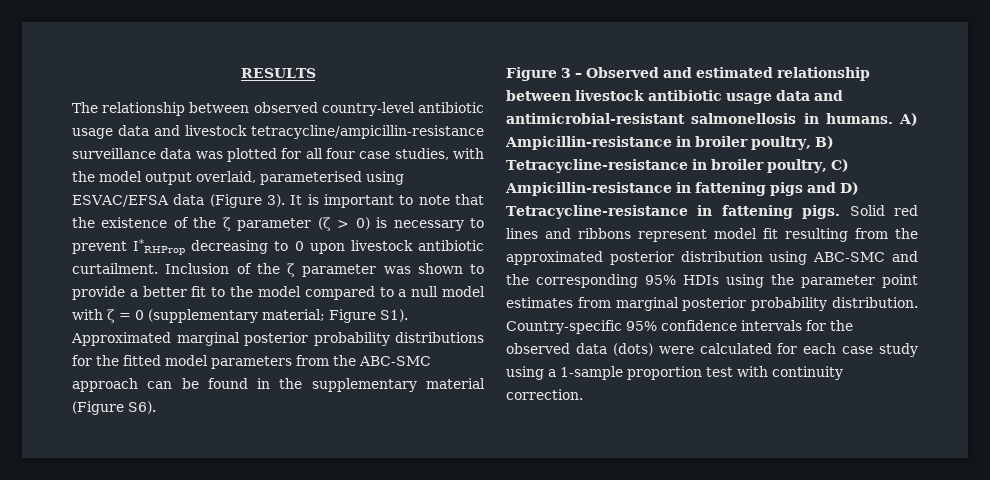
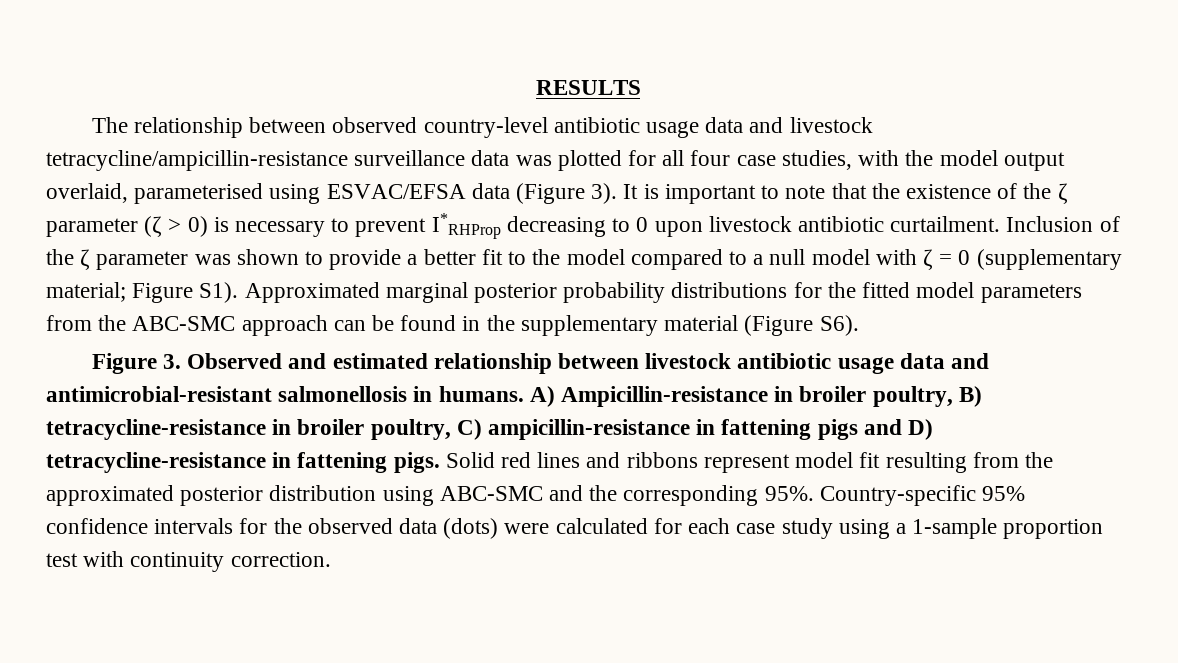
- Figure 3 – Observed and estimated relationship between livestock antibiotic usage data and antimicrobial-resistant salmonellosis in humans.
+ Figure 3. Observed and estimated relationship between livestock antibiotic usage data and antimicrobial-resistant salmonellosis in humans.
- A) Ampicillin-resistance in broiler poultry, B) Tetracycline-resistance in broiler poultry, C) Ampicillin-resistance in fattening pigs and D) Tetracycline-resistance in fattening pigs.
+ A) Ampicillin-resistance in broiler poultry, B) tetracycline-resistance in broiler poultry, C) ampicillin-resistance in fattening pigs and D) tetracycline-resistance in fattening pigs.
- Solid red lines and ribbons represent model fit resulting from the approximated posterior distribution using ABC-SMC and the corresponding 95% HDIs using the parameter point estimates from marginal posterior probability distribution.
+ Solid red lines and ribbons represent model fit resulting from the approximated posterior distribution using ABC-SMC and the corresponding 95%.

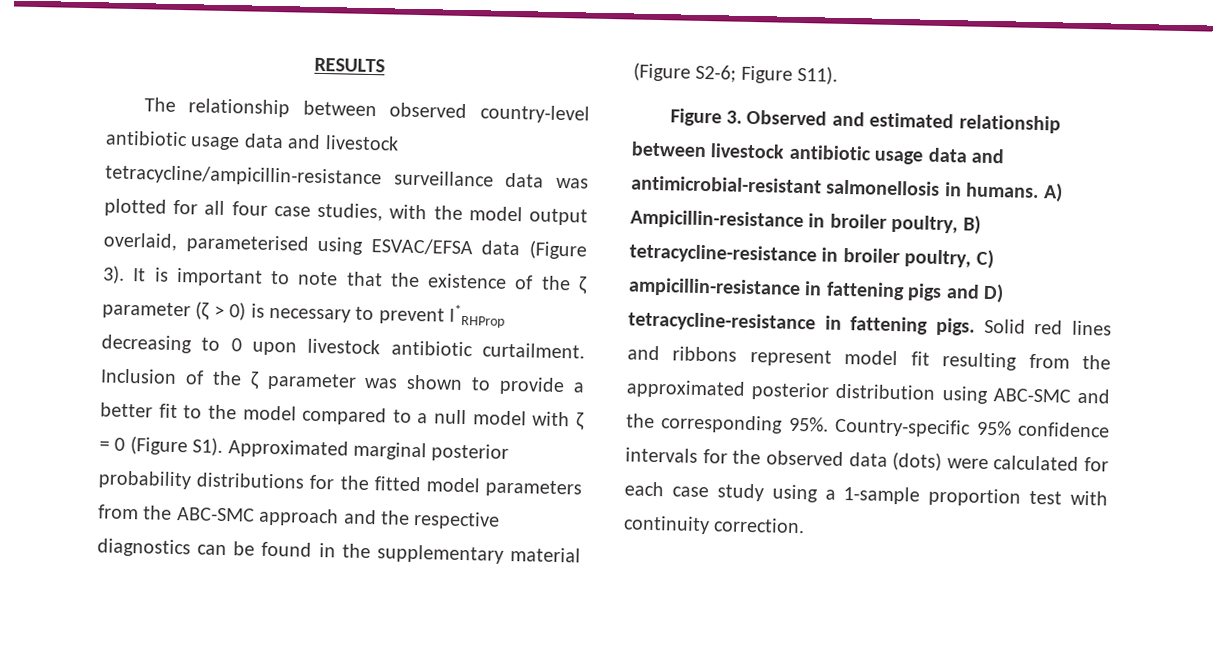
- Inclusion of the ζ parameter was shown to provide a better fit to the model compared to a null model with ζ = 0 (supplementary material; Figure S1). Approximated marginal posterior probability distributions for the fitted model parameters from the ABC-SMC approach can be found in the supplementary material (Figure S6).
+ Inclusion of the ζ parameter was shown to provide a better fit to the model compared to a null model with ζ = 0 (Figure S1). Approximated marginal posterior probability distributions for the fitted model parameters from the ABC-SMC approach and the respective diagnostics can be found in the supplementary material (Figure S2-6; Figure S11).

